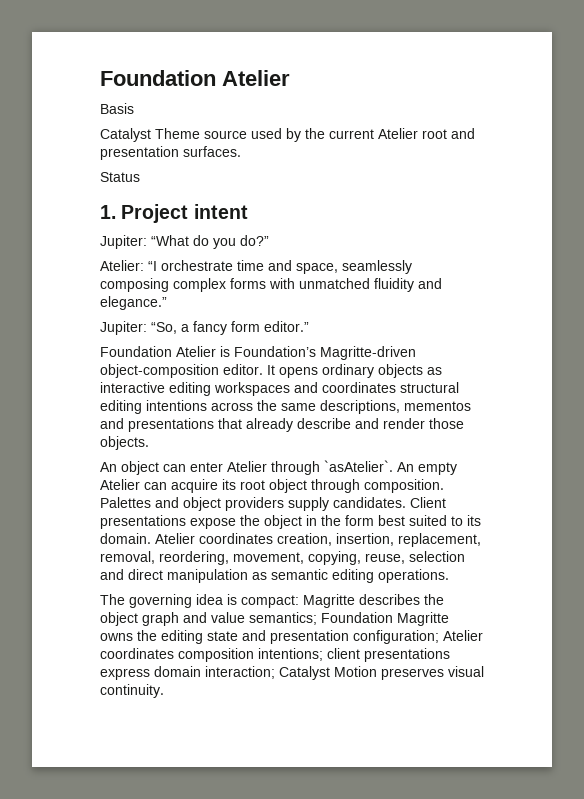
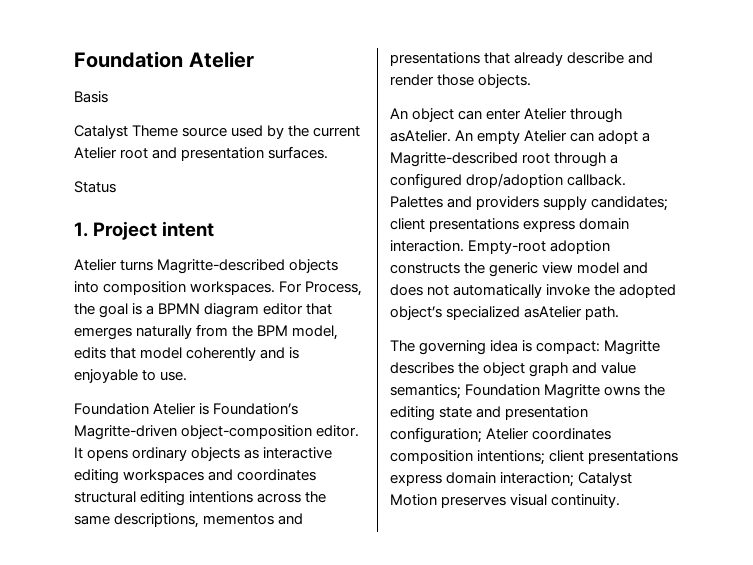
- Jupiter: “What do you do?”
- Atelier: “I orchestrate time and space, seamlessly composing complex forms with unmatched fluidity and elegance.”
- Jupiter: “So, a fancy form editor.”
+ Atelier turns Magritte-described objects into composition workspaces. For Process, the goal is a BPMN diagram editor that emerges naturally from the BPM model, edits that model coherently and is enjoyable to use.
- An object can enter Atelier through `asAtelier`.
+ An object can enter Atelier through asAtelier.
- An empty Atelier can acquire its root object through composition.
+ An empty Atelier can adopt a Magritte-described root through a configured drop/adoption callback.
- Palettes and object providers supply candidates. Client presentations expose the object in the form best suited to its domain. Atelier coordinates creation, insertion, replacement, removal, reordering, movement, copying, reuse, selection and direct manipulation as semantic editing operations.
+ Palettes and providers supply candidates; client presentations express domain interaction. Empty-root adoption constructs the generic view model and does not automatically invoke the adopted object’s specialized asAtelier path.

